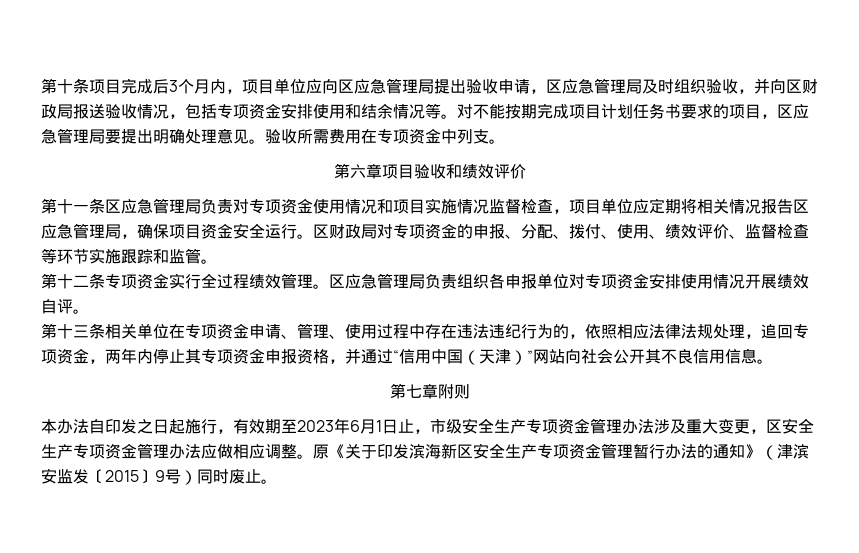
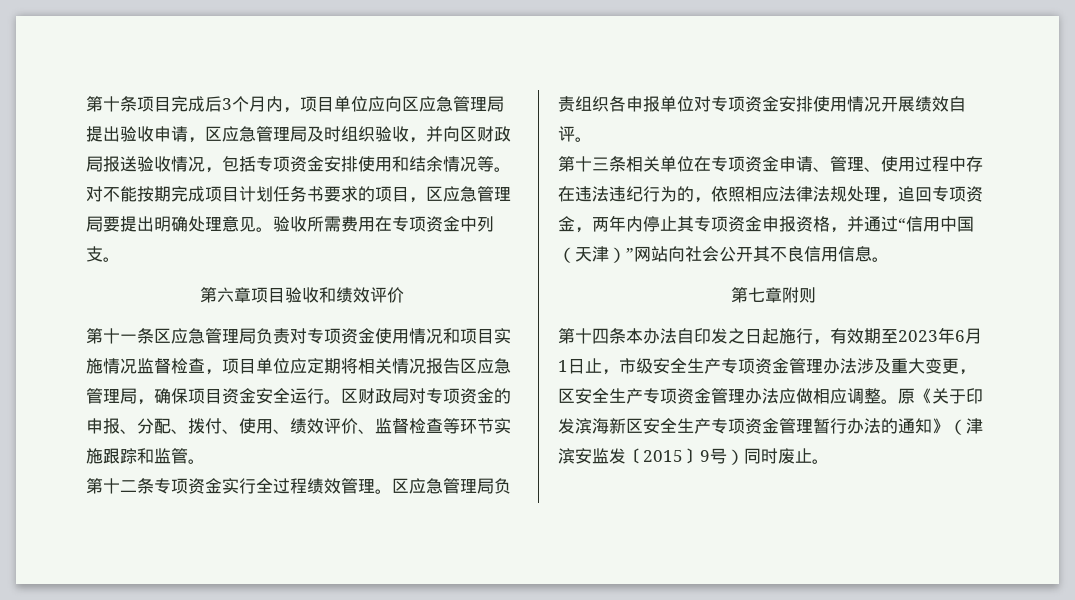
- 本办法自印发之日起施行，有效期至2023年6月1日止，市级安全生产专项资金管理办法涉及重大变更，区安全生产专项资金管理办法应做相应调整。
+ 第十四条本办法自印发之日起施行，有效期至2023年6月1日止，市级安全生产专项资金管理办法涉及重大变更，区安全生产专项资金管理办法应做相应调整。

